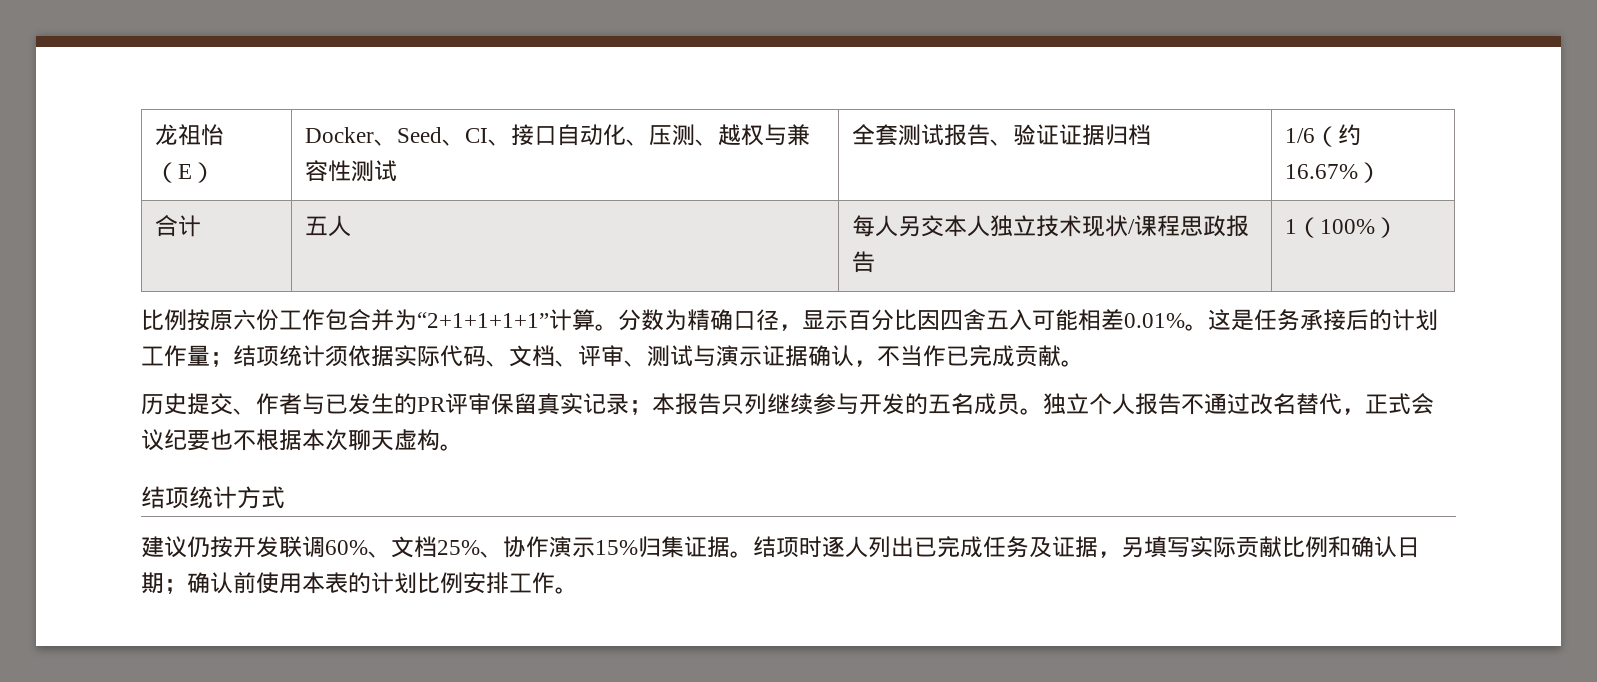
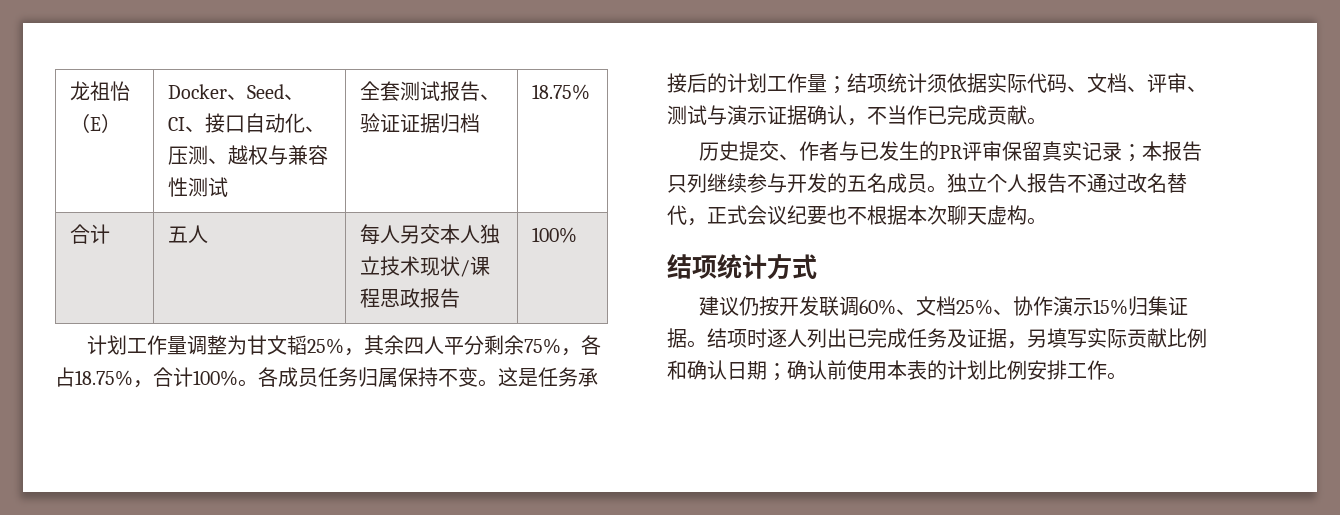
- 龙祖怡（E） | Docker、Seed、CI、接口自动化、压测、越权与兼容性测试 | 全套测试报告、验证证据归档 | 1/6（约16.67%）
+ 龙祖怡（E） | Docker、Seed、CI、接口自动化、压测、越权与兼容性测试 | 全套测试报告、验证证据归档 | 18.75%
- 合计 | 五人 | 每人另交本人独立技术现状/课程思政报告 | 1（100%）
- 比例按原六份工作包合并为“2+1+1+1+1”计算。分数为精确口径，显示百分比因四舍五入可能相差0.01%。
+ 合计 | 五人 | 每人另交本人独立技术现状/课程思政报告 | 100%
+ 计划工作量调整为甘文韬25%，其余四人平分剩余75%，各占18.75%，合计100%。各成员任务归属保持不变。

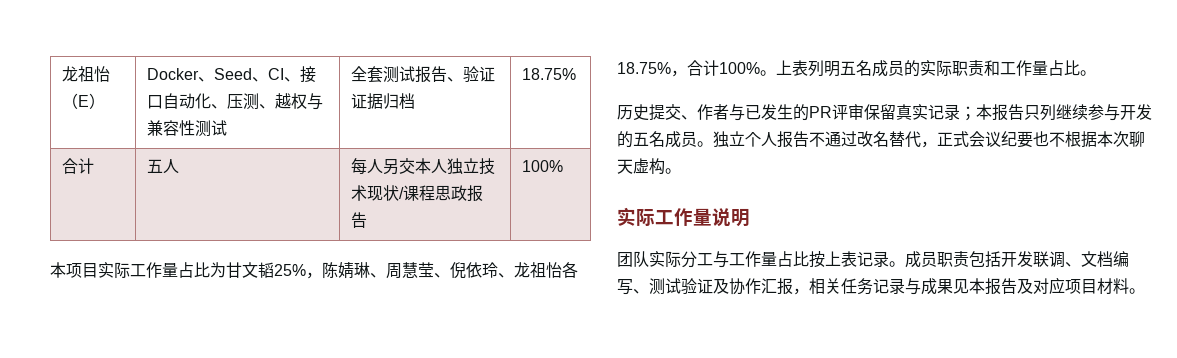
- 计划工作量调整为甘文韬25%，其余四人平分剩余75%，各占18.75%，合计100%。各成员任务归属保持不变。这是任务承接后的计划工作量；结项统计须依据实际代码、文档、评审、测试与演示证据确认，不当作已完成贡献。
+ 本项目实际工作量占比为甘文韬25%，陈婧琳、周慧莹、倪依玲、龙祖怡各18.75%，合计100%。上表列明五名成员的实际职责和工作量占比。
- 结项统计方式
- 建议仍按开发联调60%、文档25%、协作演示15%归集证据。结项时逐人列出已完成任务及证据，另填写实际贡献比例和确认日期；确认前使用本表的计划比例安排工作。
+ 实际工作量说明
+ 团队实际分工与工作量占比按上表记录。成员职责包括开发联调、文档编写、测试验证及协作汇报，相关任务记录与成果见本报告及对应项目材料。

